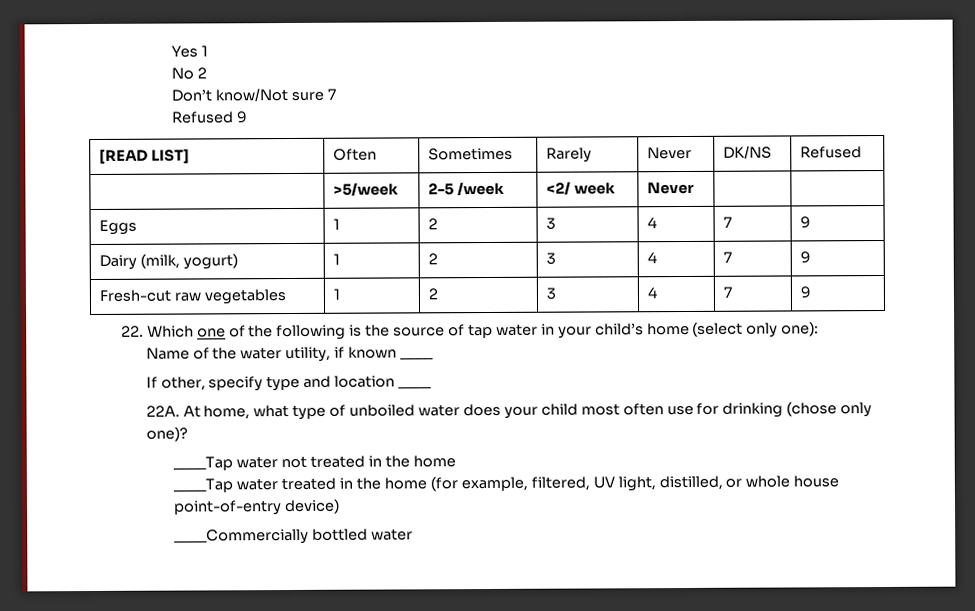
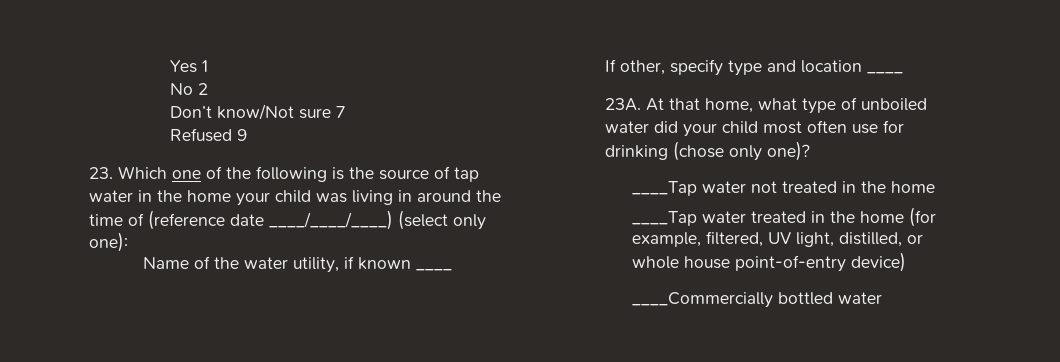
- [READ LIST] | Often | Sometimes | Rarely | Never | DK/NS | Refused
- | >5/week | 2-5 /week | <2/ week | Never | |
- Eggs | 1 | 2 | 3 | 4 | 7 | 9
- Dairy (milk, yogurt) | 1 | 2 | 3 | 4 | 7 | 9
- Fresh-cut raw vegetables | 1 | 2 | 3 | 4 | 7 | 9
- 22. Which one of the following is the source of tap water in your child’s home (select only one):
+ 23. Which one of the following is the source of tap water in the home your child was living in around the time of (reference date ____/____/____) (select only one):
- 22A. At home, what type of unboiled water does your child most often use for drinking (chose only one)?
+ 23A. At that home, what type of unboiled water did your child most often use for drinking (chose only one)?

